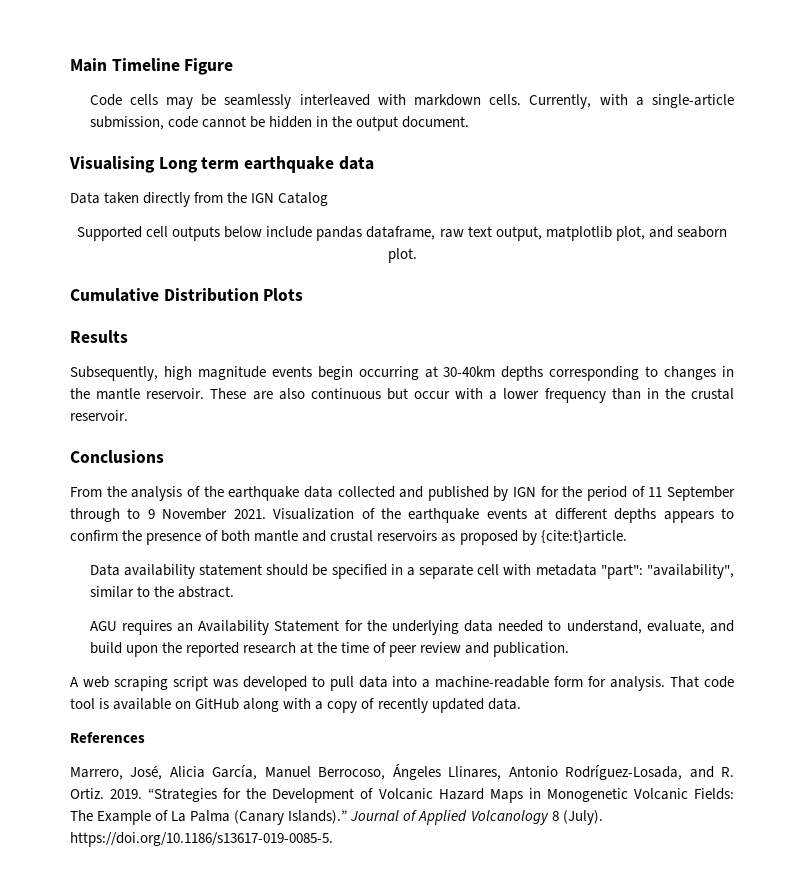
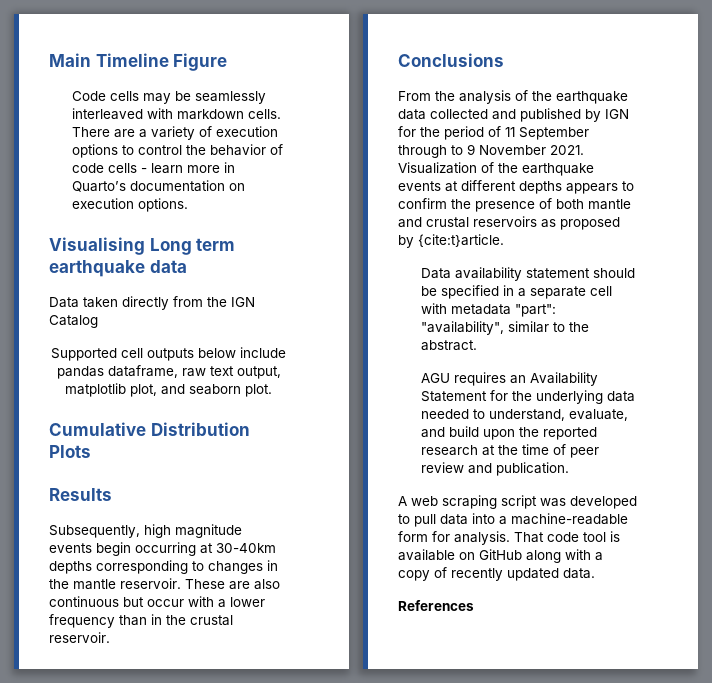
- Currently, with a single-article submission, code cannot be hidden in the output document.
+ There are a variety of execution options to control the behavior of code cells - learn more in Quarto’s documentation on execution options.
- Marrero, José, Alicia García, Manuel Berrocoso, Ángeles Llinares, Antonio Rodríguez-Losada, and R. Ortiz. 2019. “Strategies for the Development of Volcanic Hazard Maps in Monogenetic Volcanic Fields: The Example of La Palma (Canary Islands).” Journal of Applied Volcanology 8 (July). https://doi.org/10.1186/s13617-019-0085-5.

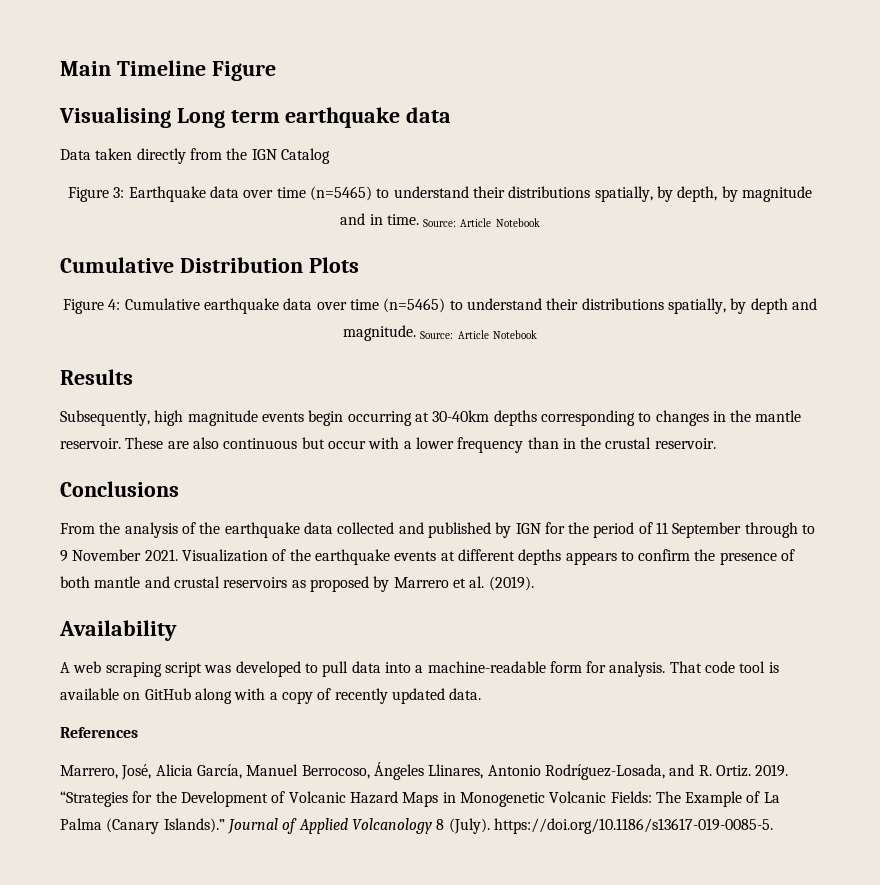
- Code cells may be seamlessly interleaved with markdown cells. There are a variety of execution options to control the behavior of code cells - learn more in Quarto’s documentation on execution options.
- Supported cell outputs below include pandas dataframe, raw text output, matplotlib plot, and seaborn plot.
+ Figure 3: Earthquake data over time (n=5465) to understand their distributions spatially, by depth, by magnitude and in time. Source: Article Notebook
  Cumulative Distribution Plots
+ Figure 4: Cumulative earthquake data over time (n=5465) to understand their distributions spatially, by depth and magnitude. Source: Article Notebook
- Visualization of the earthquake events at different depths appears to confirm the presence of both mantle and crustal reservoirs as proposed by {cite:t}article.
- Data availability statement should be specified in a separate cell with metadata "part": "availability", similar to the abstract.
- AGU requires an Availability Statement for the underlying data needed to understand, evaluate, and build upon the reported research at the time of peer review and publication.
+ Visualization of the earthquake events at different depths appears to confirm the presence of both mantle and crustal reservoirs as proposed by Marrero et al. (2019).
+ Availability
+ Marrero, José, Alicia García, Manuel Berrocoso, Ángeles Llinares, Antonio Rodríguez-Losada, and R. Ortiz. 2019. “Strategies for the Development of Volcanic Hazard Maps in Monogenetic Volcanic Fields: The Example of La Palma (Canary Islands).” Journal of Applied Volcanology 8 (July). https://doi.org/10.1186/s13617-019-0085-5.

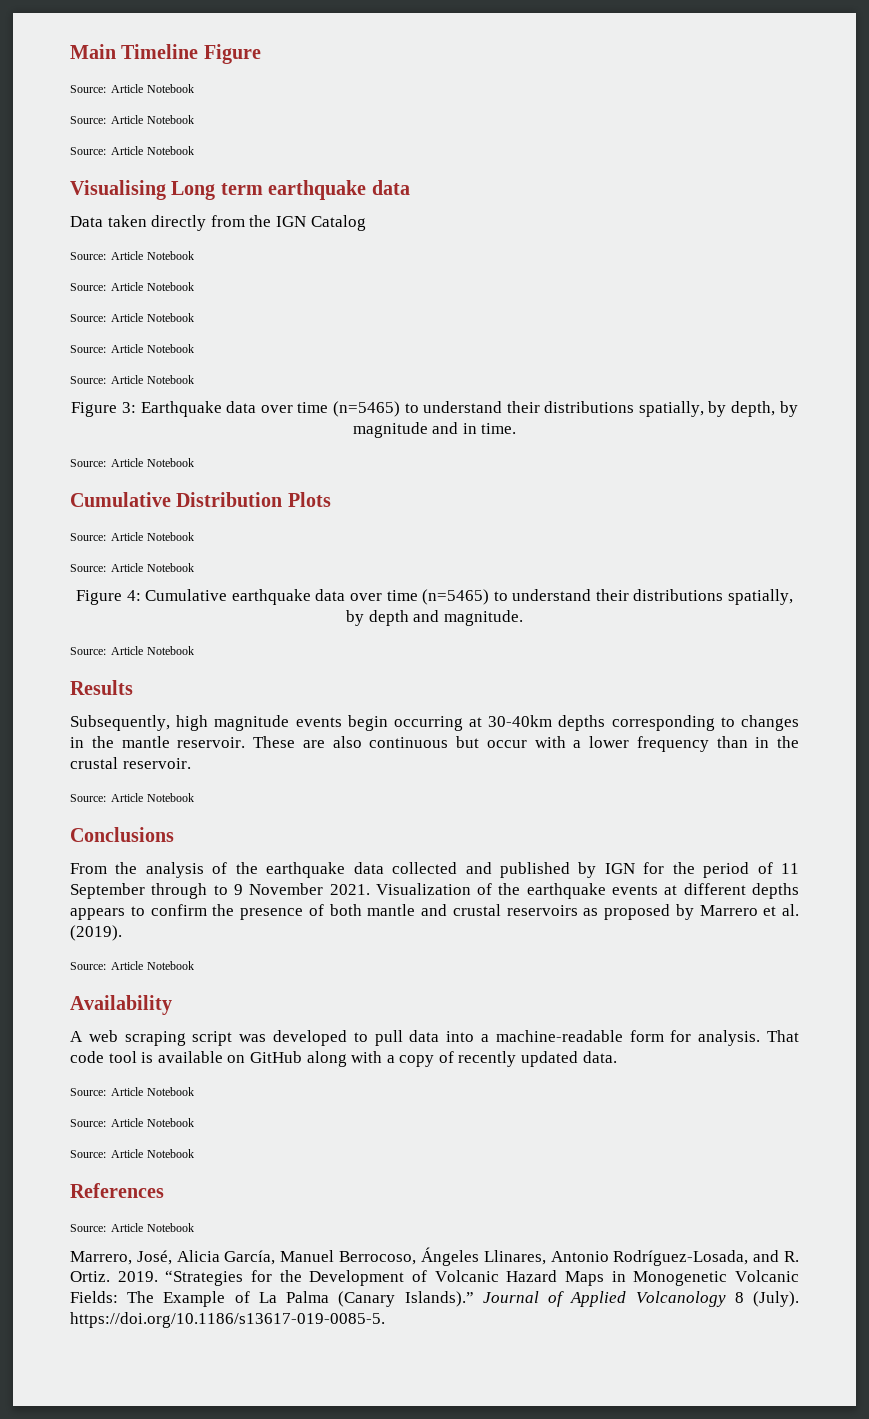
  Main Timeline Figure
+ Source: Article Notebook
+ Source: Article Notebook
+ Source: Article Notebook
  Data taken directly from the IGN Catalog
+ Source: Article Notebook
+ Source: Article Notebook
+ Source: Article Notebook
+ Source: Article Notebook
+ Source: Article Notebook
- Figure 3: Earthquake data over time (n=5465) to understand their distributions spatially, by depth, by magnitude and in time. Source: Article Notebook
+ Figure 3: Earthquake data over time (n=5465) to understand their distributions spatially, by depth, by magnitude and in time.
+ Source: Article Notebook
  Cumulative Distribution Plots
+ Source: Article Notebook
+ Source: Article Notebook
- Figure 4: Cumulative earthquake data over time (n=5465) to understand their distributions spatially, by depth and magnitude. Source: Article Notebook
+ Figure 4: Cumulative earthquake data over time (n=5465) to understand their distributions spatially, by depth and magnitude.
+ Source: Article Notebook
  These are also continuous but occur with a lower frequency than in the crustal reservoir.
+ Source: Article Notebook
  Visualization of the earthquake events at different depths appears to confirm the presence of both mantle and crustal reservoirs as proposed by Marrero et al. (2019).
+ Source: Article Notebook
  That code tool is available on GitHub along with a copy of recently updated data.
+ Source: Article Notebook
+ Source: Article Notebook
+ Source: Article Notebook
  References
+ Source: Article Notebook

